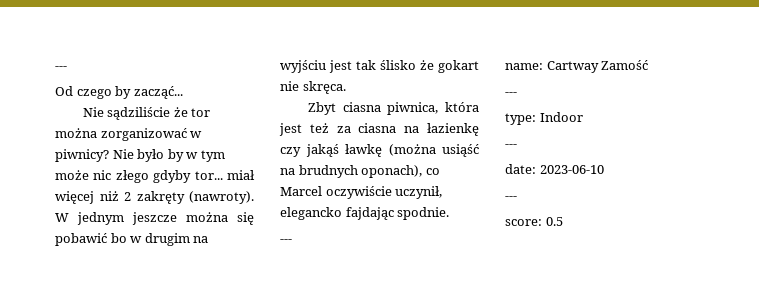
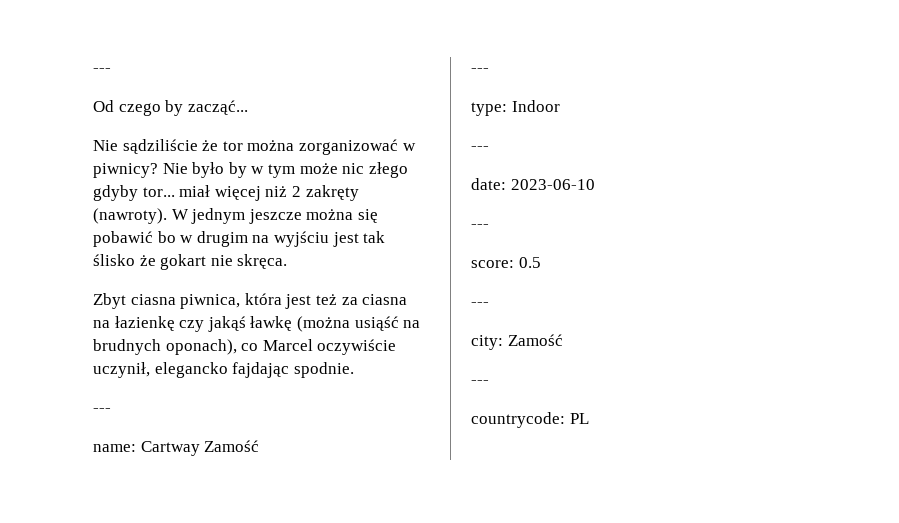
  score: 0.5
+ ---
+ city: Zamość
+ ---
+ countrycode: PL

